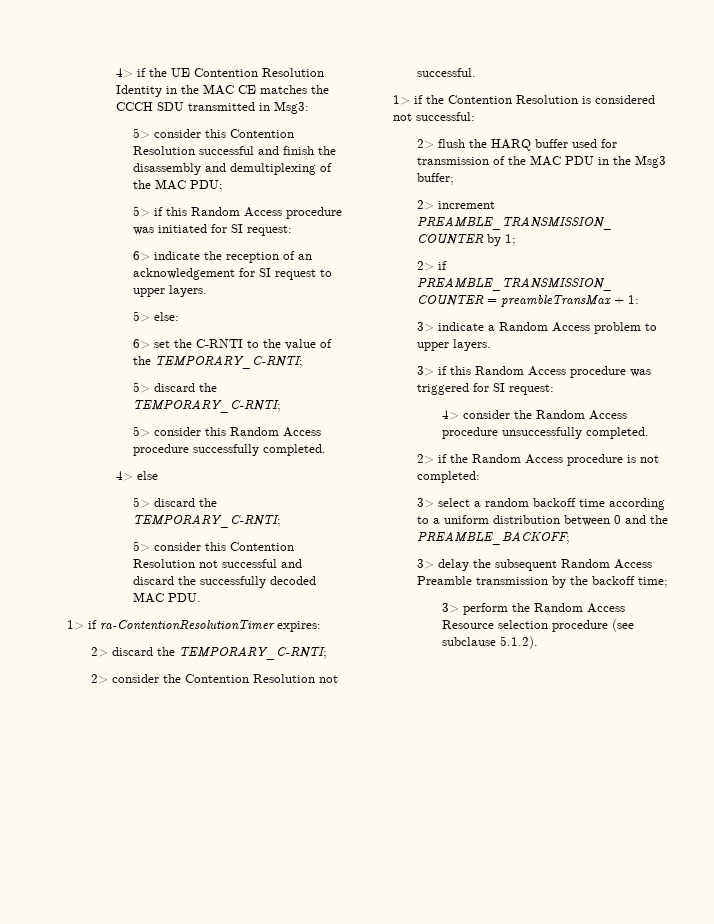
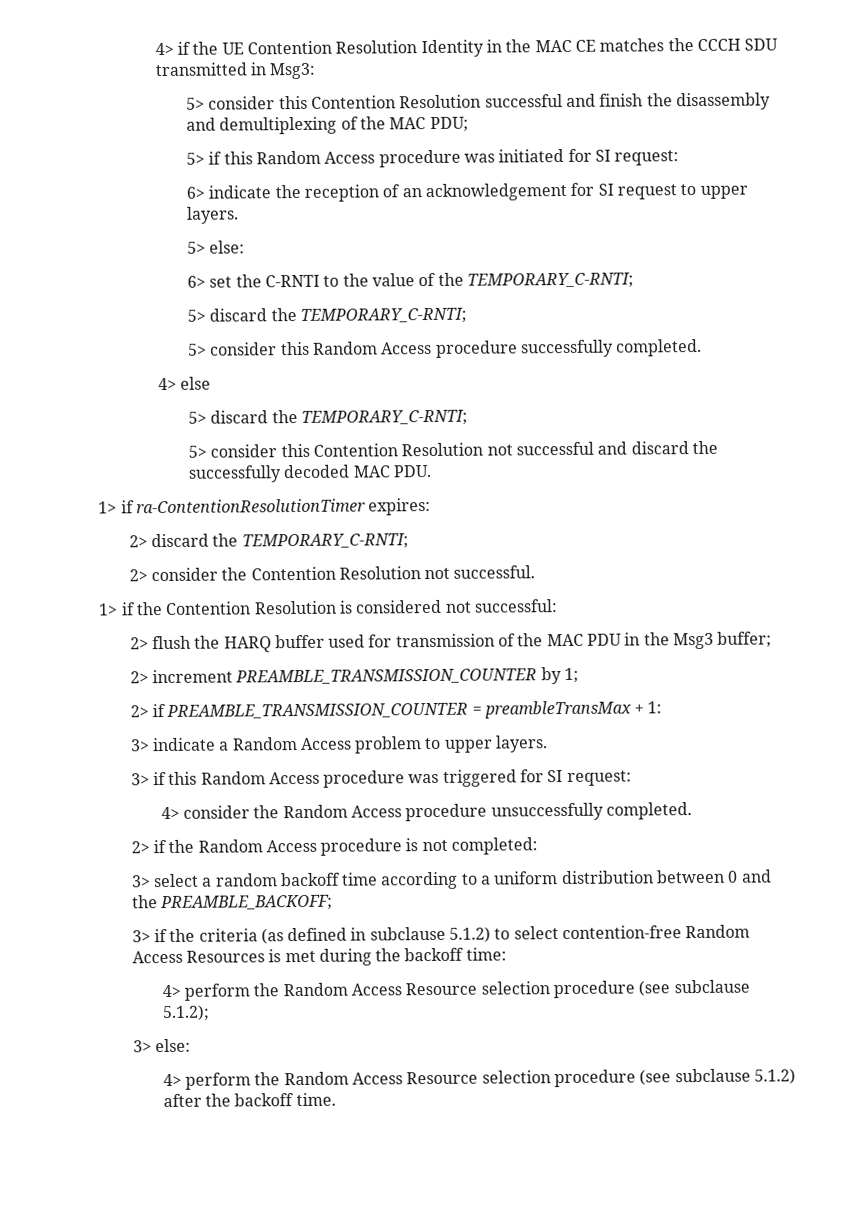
- 3> delay the subsequent Random Access Preamble transmission by the backoff time;
- 3> perform the Random Access Resource selection procedure (see subclause 5.1.2).
+ 3> if the criteria (as defined in subclause 5.1.2) to select contention-free Random Access Resources is met during the backoff time:
+ 4> perform the Random Access Resource selection procedure (see subclause 5.1.2);
+ 3> else:
+ 4> perform the Random Access Resource selection procedure (see subclause 5.1.2) after the backoff time.

